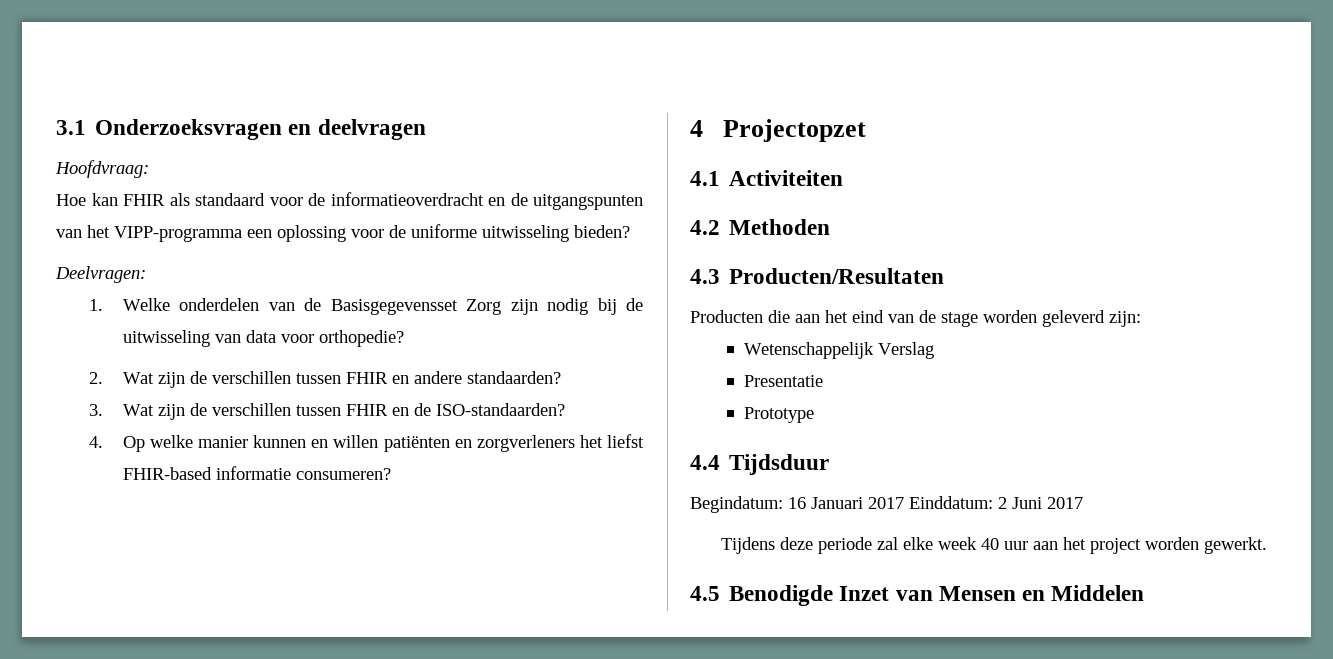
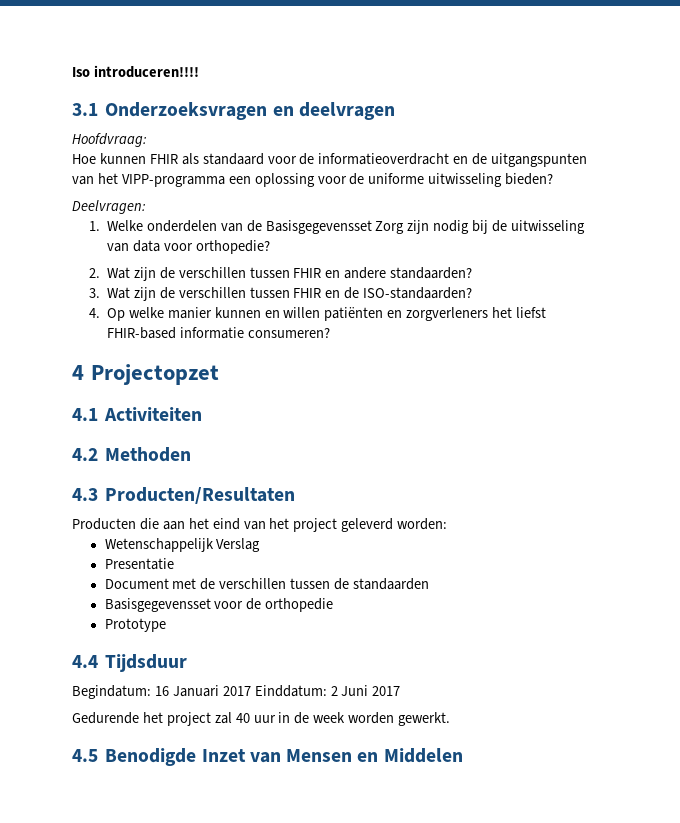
+ Iso introduceren!!!!
- Hoe kan FHIR als standaard voor de informatieoverdracht en de uitgangspunten van het VIPP-programma een oplossing voor de uniforme uitwisseling bieden?
+ Hoe kunnen FHIR als standaard voor de informatieoverdracht en de uitgangspunten van het VIPP-programma een oplossing voor de uniforme uitwisseling bieden?
- Producten die aan het eind van de stage worden geleverd zijn:
+ Producten die aan het eind van het project geleverd worden:
  Wetenschappelijk Verslag
  Presentatie
+ Document met de verschillen tussen de standaarden
+ Basisgegevensset voor de orthopedie
- Tijdens deze periode zal elke week 40 uur aan het project worden gewerkt.
+ Gedurende het project zal 40 uur in de week worden gewerkt.

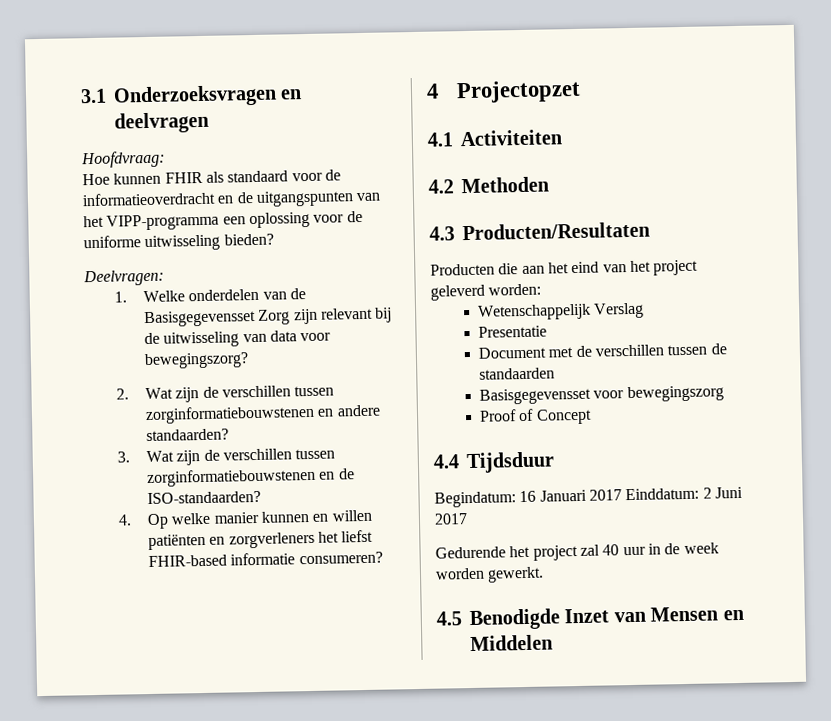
- Iso introduceren!!!!
- 1. Welke onderdelen van de Basisgegevensset Zorg zijn nodig bij de uitwisseling van data voor orthopedie?
+ 1. Welke onderdelen van de Basisgegevensset Zorg zijn relevant bij de uitwisseling van data voor bewegingszorg?
- 2. Wat zijn de verschillen tussen FHIR en andere standaarden?
+ 2. Wat zijn de verschillen tussen zorginformatiebouwstenen en andere standaarden?
- 3. Wat zijn de verschillen tussen FHIR en de ISO-standaarden?
+ 3. Wat zijn de verschillen tussen zorginformatiebouwstenen en de ISO-standaarden?
- Basisgegevensset voor de orthopedie
- Prototype
+ Basisgegevensset voor bewegingszorg
+ Proof of Concept

